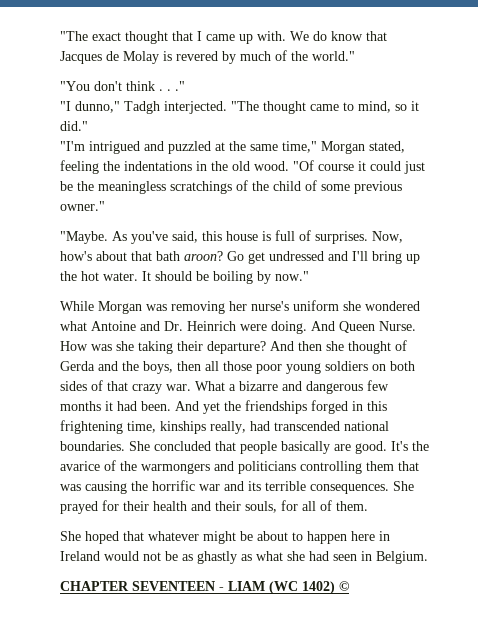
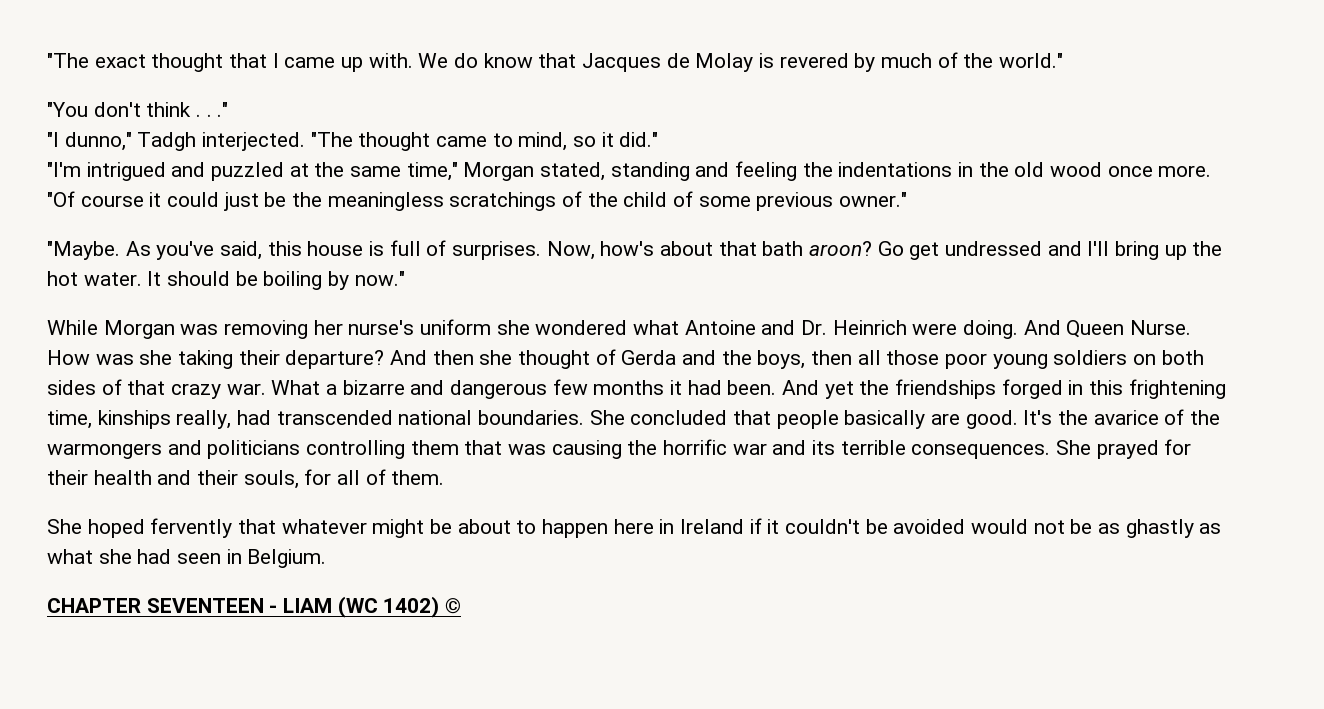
- "I'm intrigued and puzzled at the same time," Morgan stated, feeling the indentations in the old wood.
+ "I'm intrigued and puzzled at the same time," Morgan stated, standing and feeling the indentations in the old wood once more.
- She hoped that whatever might be about to happen here in Ireland would not be as ghastly as what she had seen in Belgium.
+ She hoped fervently that whatever might be about to happen here in Ireland if it couldn't be avoided would not be as ghastly as what she had seen in Belgium.

